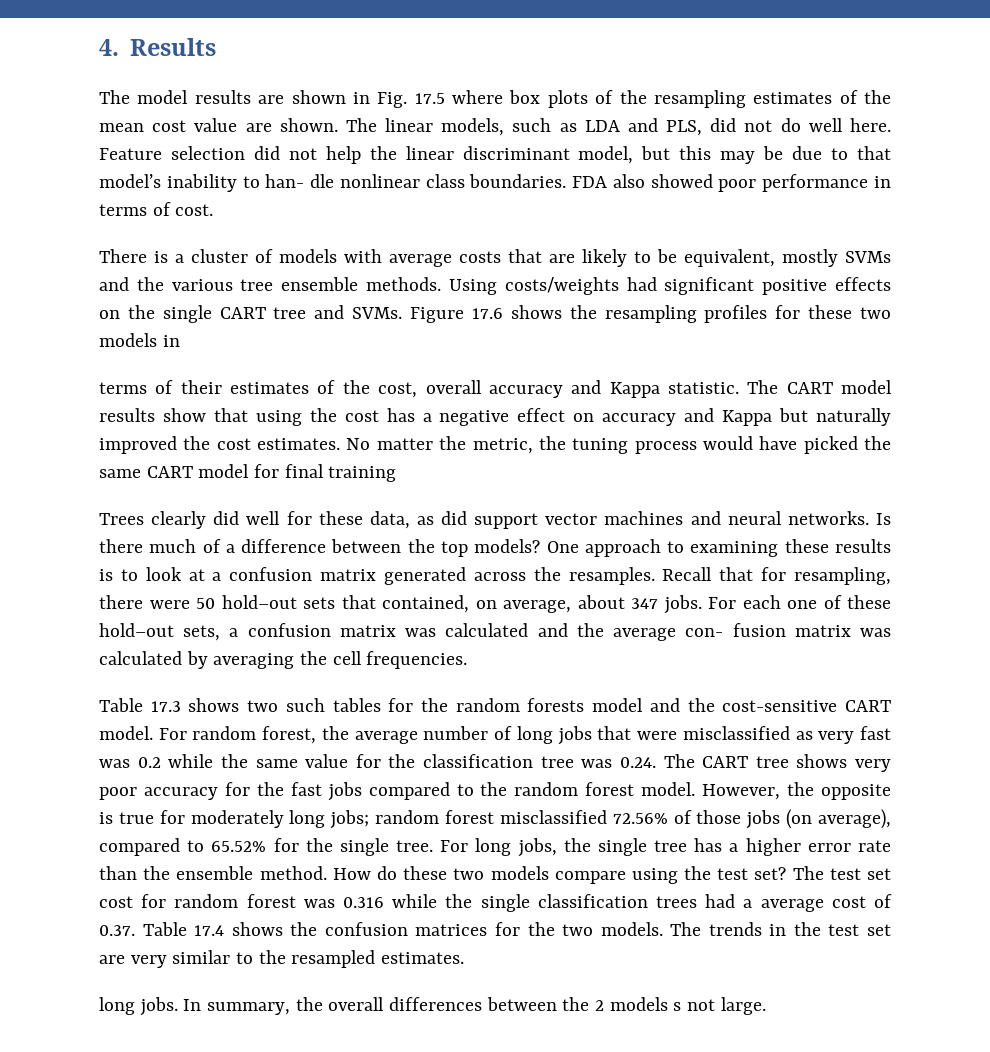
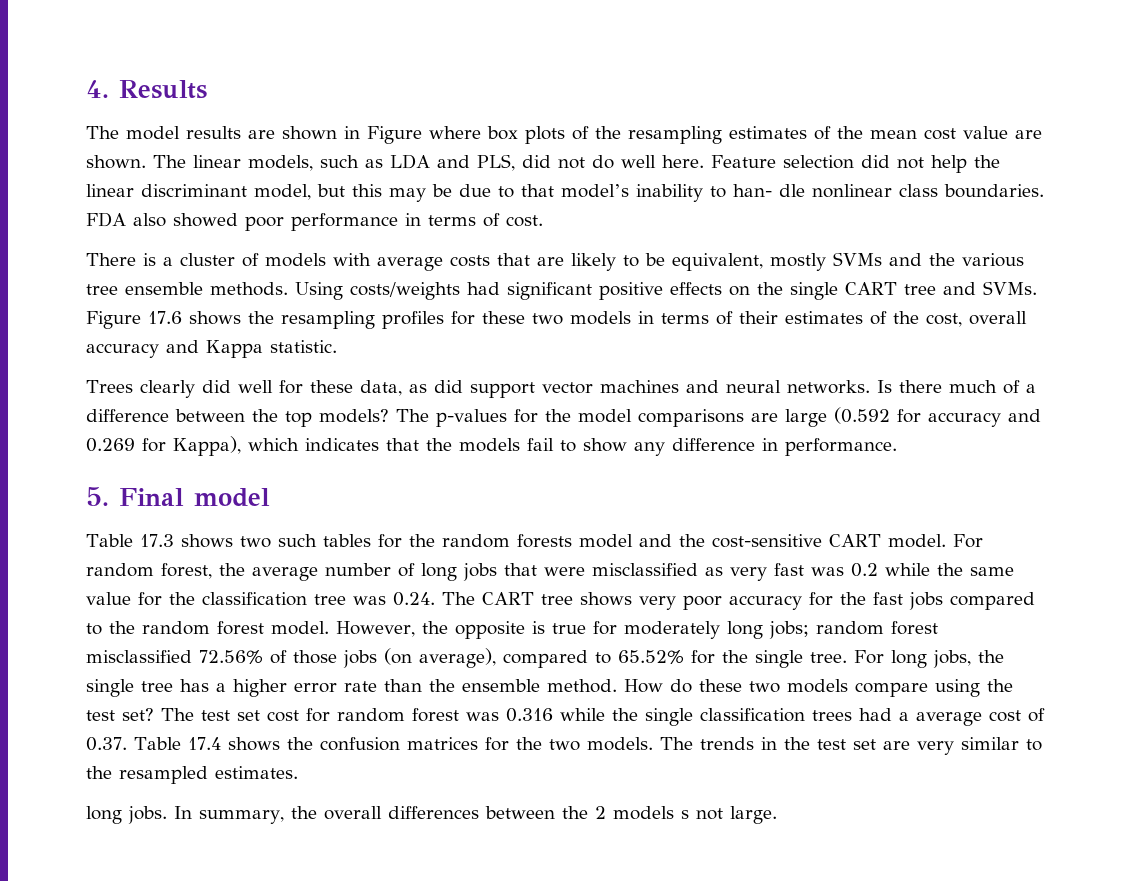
- The model results are shown in Fig. 17.5 where box plots of the resampling estimates of the mean cost value are shown.
+ The model results are shown in Figure where box plots of the resampling estimates of the mean cost value are shown.
- Figure 17.6 shows the resampling profiles for these two models in
- terms of their estimates of the cost, overall accuracy and Kappa statistic. The CART model results show that using the cost has a negative effect on accuracy and Kappa but naturally improved the cost estimates. No matter the metric, the tuning process would have picked the same CART model for final training
+ Figure 17.6 shows the resampling profiles for these two models in terms of their estimates of the cost, overall accuracy and Kappa statistic.
- One approach to examining these results is to look at a confusion matrix generated across the resamples. Recall that for resampling, there were 50 hold–out sets that contained, on average, about 347 jobs. For each one of these hold–out sets, a confusion matrix was calculated and the average con- fusion matrix was calculated by averaging the cell frequencies.
+ The p-values for the model comparisons are large (0.592 for accuracy and 0.269 for Kappa), which indicates that the models fail to show any difference in performance.
+ 5. Final model

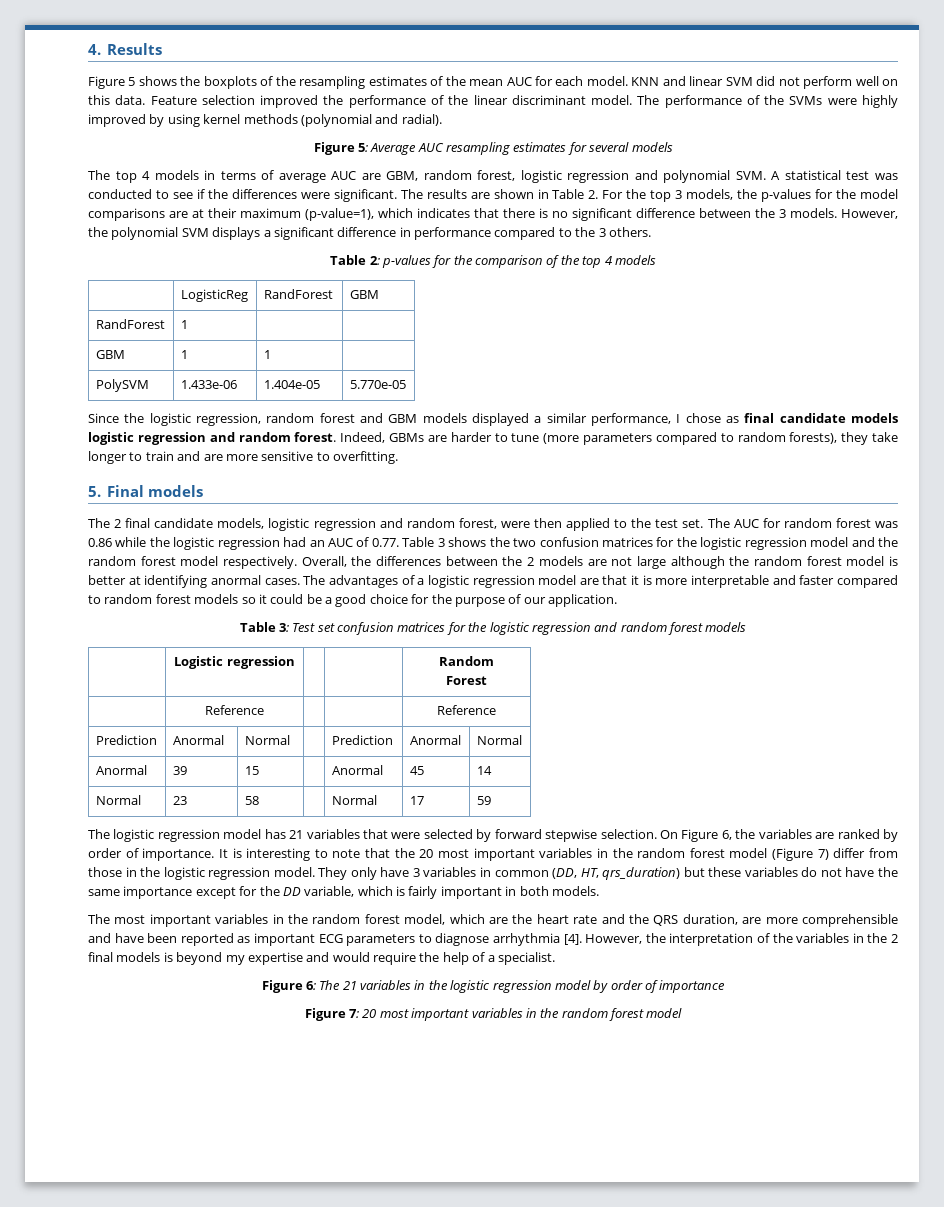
- The model results are shown in Figure where box plots of the resampling estimates of the mean cost value are shown. The linear models, such as LDA and PLS, did not do well here. Feature selection did not help the linear discriminant model, but this may be due to that model’s inability to han- dle nonlinear class boundaries. FDA also showed poor performance in terms of cost.
- There is a cluster of models with average costs that are likely to be equivalent, mostly SVMs and the various tree ensemble methods. Using costs/weights had significant positive effects on the single CART tree and SVMs. Figure 17.6 shows the resampling profiles for these two models in terms of their estimates of the cost, overall accuracy and Kappa statistic.
- Trees clearly did well for these data, as did support vector machines and neural networks. Is there much of a difference between the top models? The p-values for the model comparisons are large (0.592 for accuracy and 0.269 for Kappa), which indicates that the models fail to show any difference in performance.
- 5. Final model
- Table 17.3 shows two such tables for the random forests model and the cost-sensitive CART model. For random forest, the average number of long jobs that were misclassified as very fast was 0.2 while the same value for the classification tree was 0.24. The CART tree shows very poor accuracy for the fast jobs compared to the random forest model. However, the opposite is true for moderately long jobs; random forest misclassified 72.56% of those jobs (on average), compared to 65.52% for the single tree. For long jobs, the single tree has a higher error rate than the ensemble method. How do these two models compare using the test set? The test set cost for random forest was 0.316 while the single classification trees had a average cost of 0.37. Table 17.4 shows the confusion matrices for the two models. The trends in the test set are very similar to the resampled estimates.
- long jobs. In summary, the overall differences between the 2 models s not large.
+ Figure 5 shows the boxplots of the resampling estimates of the mean AUC for each model. KNN and linear SVM did not perform well on this data. Feature selection improved the performance of the linear discriminant model. The performance of the SVMs were highly improved by using kernel methods (polynomial and radial).
+ Figure 5: Average AUC resampling estimates for several models
+ The top 4 models in terms of average AUC are GBM, random forest, logistic regression and polynomial SVM. A statistical test was conducted to see if the differences were significant. The results are shown in Table 2. For the top 3 models, the p-values for the model comparisons are at their maximum (p-value=1), which indicates that there is no significant difference between the 3 models. However, the polynomial SVM displays a significant difference in performance compared to the 3 others.
+ Table 2: p-values for the comparison of the top 4 models
+ | LogisticReg | RandForest | GBM
+ RandForest | 1 | |
+ GBM | 1 | 1 |
+ PolySVM | 1.433e-06 | 1.404e-05 | 5.770e-05
+ Since the logistic regression, random forest and GBM models displayed a similar performance, I chose as final candidate models logistic regression and random forest. Indeed, GBMs are harder to tune (more parameters compared to random forests), they take longer to train and are more sensitive to overfitting.
+ 5. Final models
+ The 2 final candidate models, logistic regression and random forest, were then applied to the test set. The AUC for random forest was 0.86 while the logistic regression had an AUC of 0.77. Table 3 shows the two confusion matrices for the logistic regression model and the random forest model respectively. Overall, the differences between the 2 models are not large although the random forest model is better at identifying anormal cases. The advantages of a logistic regression model are that it is more interpretable and faster compared to random forest models so it could be a good choice for the purpose of our application.
+ Table 3: Test set confusion matrices for the logistic regression and random forest models
+ | Logistic regression | | | Random
+ Forest
+ | Reference | | | Reference
+ Prediction | Anormal | Normal | | Prediction | Anormal | Normal
+ Anormal | 39 | 15 | | Anormal | 45 | 14
+ Normal | 23 | 58 | | Normal | 17 | 59
+ The logistic regression model has 21 variables that were selected by forward stepwise selection. On Figure 6, the variables are ranked by order of importance. It is interesting to note that the 20 most important variables in the random forest model (Figure 7) differ from those in the logistic regression model. They only have 3 variables in common (DD, HT, qrs_duration) but these variables do not have the same importance except for the DD variable, which is fairly important in both models.
+ The most important variables in the random forest model, which are the heart rate and the QRS duration, are more comprehensible and have been reported as important ECG parameters to diagnose arrhythmia [4]. However, the interpretation of the variables in the 2 final models is beyond my expertise and would require the help of a specialist.
+ Figure 6: The 21 variables in the logistic regression model by order of importance
+ Figure 7: 20 most important variables in the random forest model

